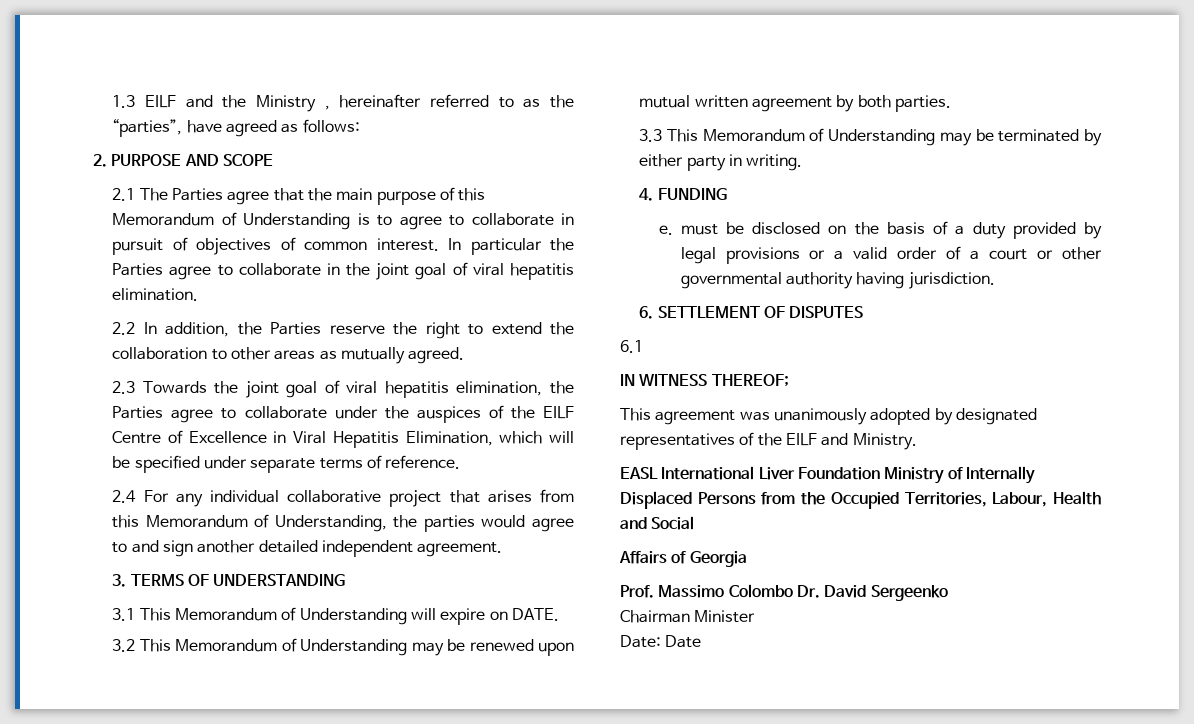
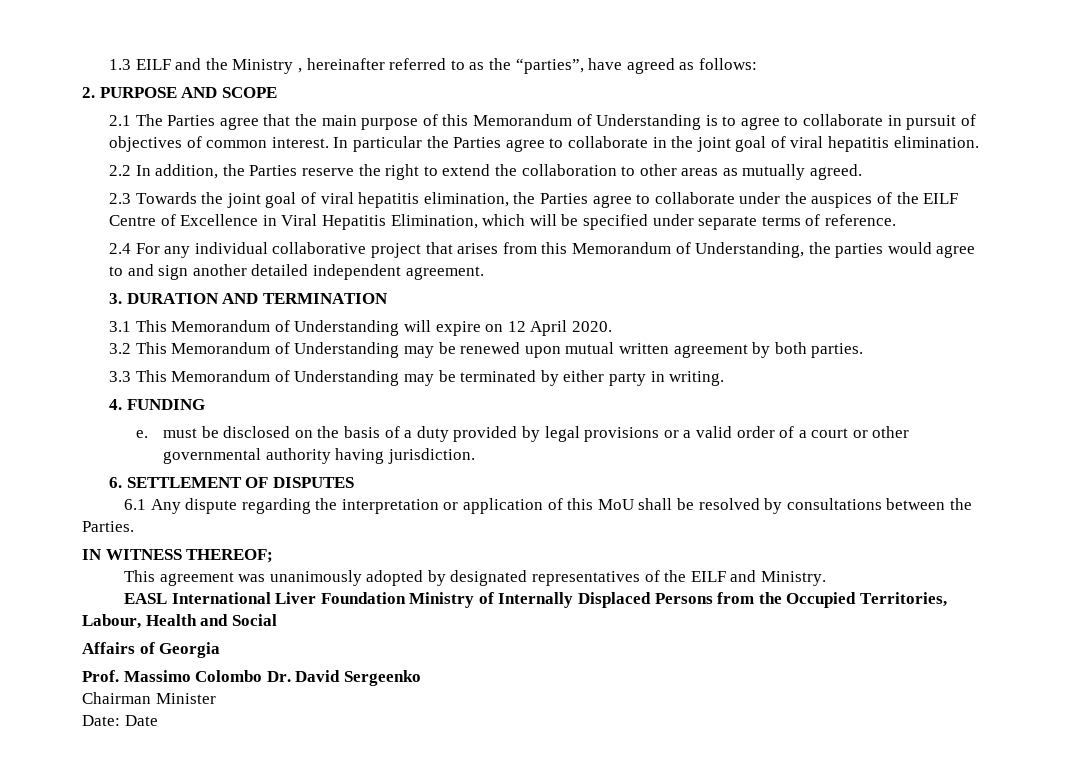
- 3. TERMS OF UNDERSTANDING
+ 3. DURATION AND TERMINATION
- 3.1 This Memorandum of Understanding will expire on DATE.
+ 3.1 This Memorandum of Understanding will expire on 12 April 2020.
- 6.1
+ 6.1 Any dispute regarding the interpretation or application of this MoU shall be resolved by consultations between the Parties.

